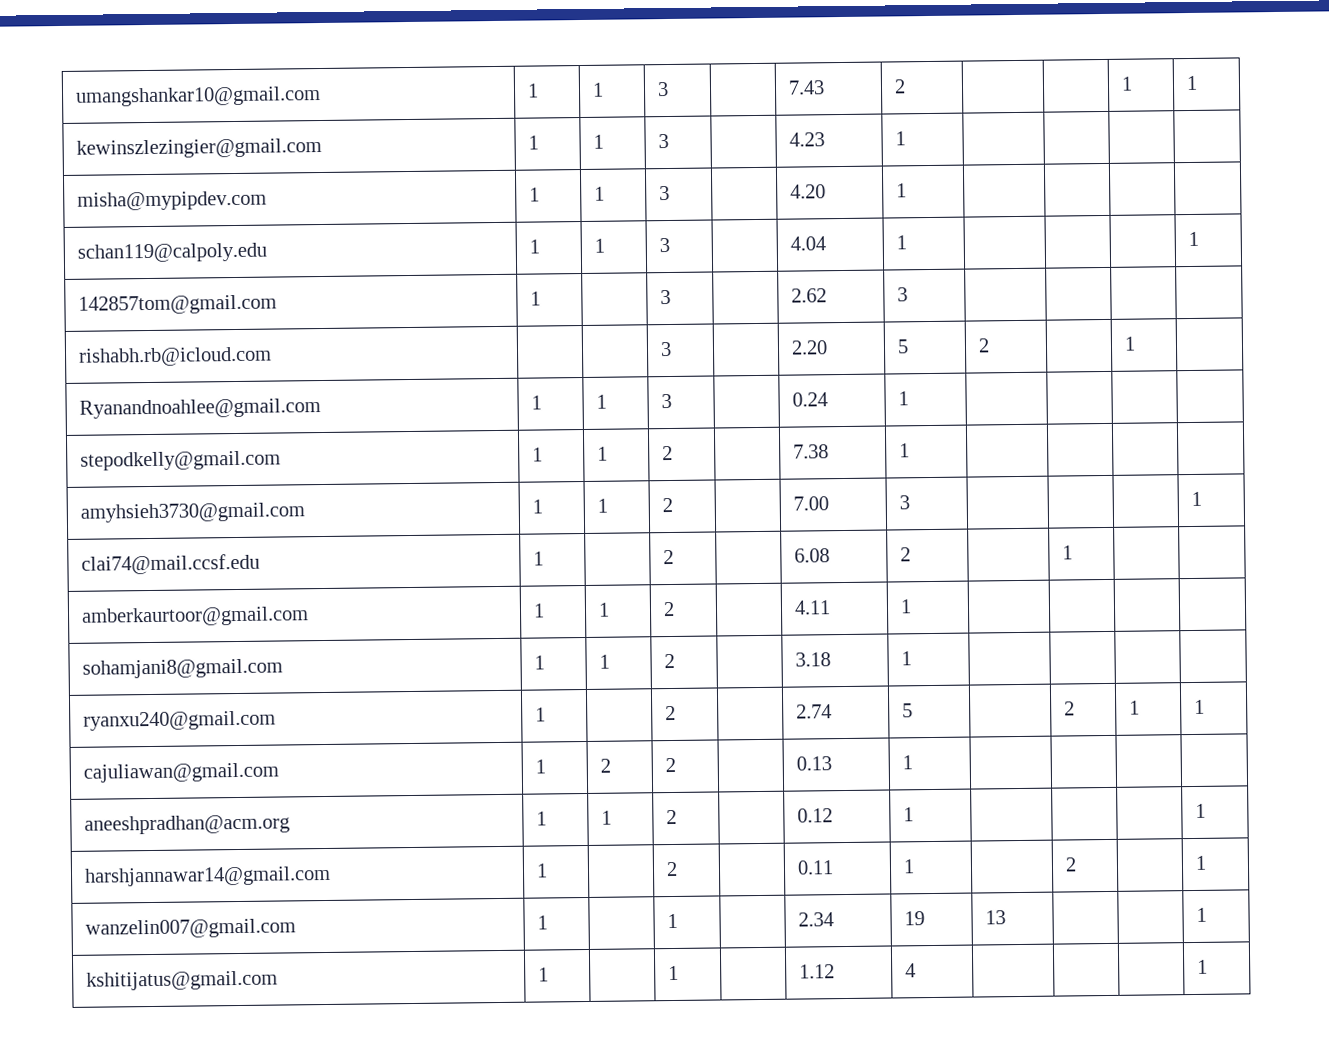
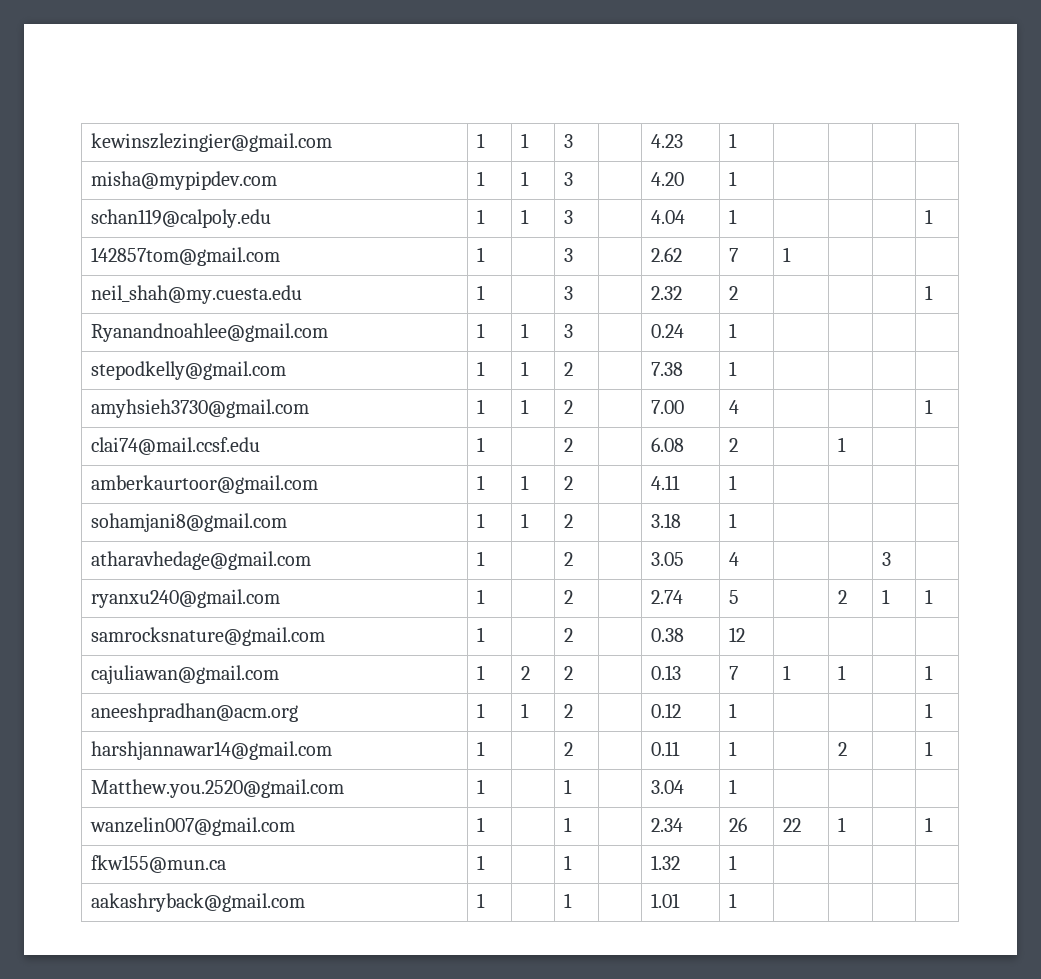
- umangshankar10@gmail.com | 1 | 1 | 3 | | 7.43 | 2 | | | 1 | 1
- 142857tom@gmail.com | 1 | | 3 | | 2.62 | 3 | | | |
- rishabh.rb@icloud.com | | | 3 | | 2.20 | 5 | 2 | | 1 |
+ 142857tom@gmail.com | 1 | | 3 | | 2.62 | 7 | 1 | | |
+ neil_shah@my.cuesta.edu | 1 | | 3 | | 2.32 | 2 | | | | 1
- amyhsieh3730@gmail.com | 1 | 1 | 2 | | 7.00 | 3 | | | | 1
+ amyhsieh3730@gmail.com | 1 | 1 | 2 | | 7.00 | 4 | | | | 1
+ atharavhedage@gmail.com | 1 | | 2 | | 3.05 | 4 | | | 3 |
+ samrocksnature@gmail.com | 1 | | 2 | | 0.38 | 12 | | | |
- cajuliawan@gmail.com | 1 | 2 | 2 | | 0.13 | 1 | | | |
+ cajuliawan@gmail.com | 1 | 2 | 2 | | 0.13 | 7 | 1 | 1 | | 1
+ Matthew.you.2520@gmail.com | 1 | | 1 | | 3.04 | 1 | | | |
- wanzelin007@gmail.com | 1 | | 1 | | 2.34 | 19 | 13 | | | 1
- kshitijatus@gmail.com | 1 | | 1 | | 1.12 | 4 | | | | 1
+ wanzelin007@gmail.com | 1 | | 1 | | 2.34 | 26 | 22 | 1 | | 1
+ fkw155@mun.ca | 1 | | 1 | | 1.32 | 1 | | | |
+ aakashryback@gmail.com | 1 | | 1 | | 1.01 | 1 | | | |

